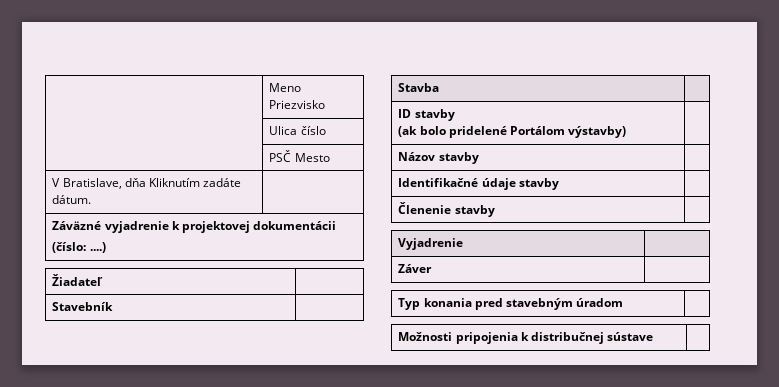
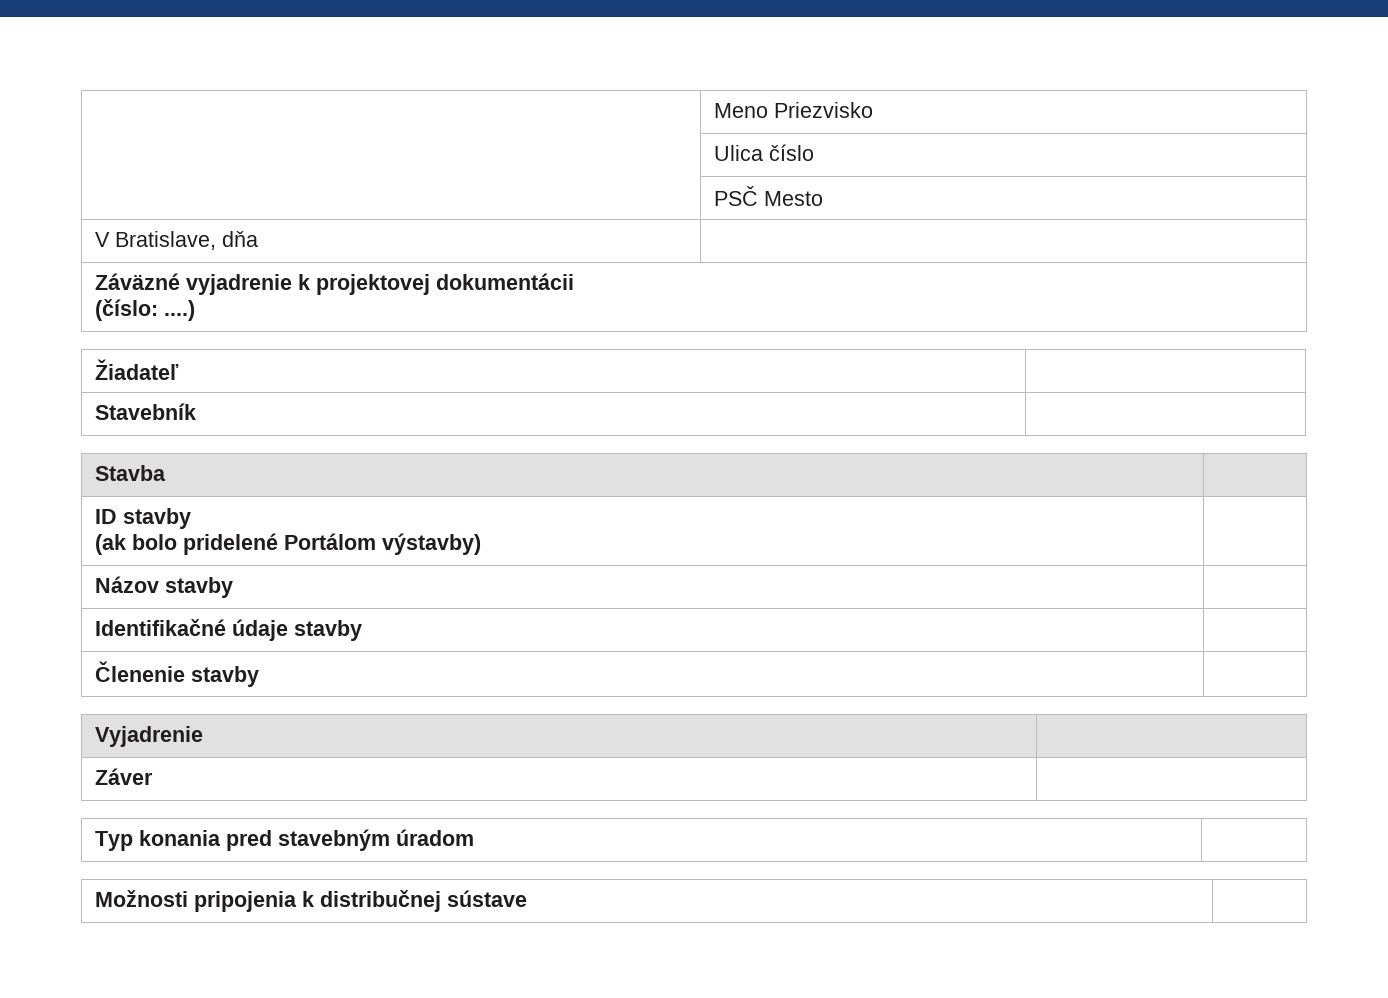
- V Bratislave, dňa Kliknutím zadáte dátum. |
+ V Bratislave, dňa |

